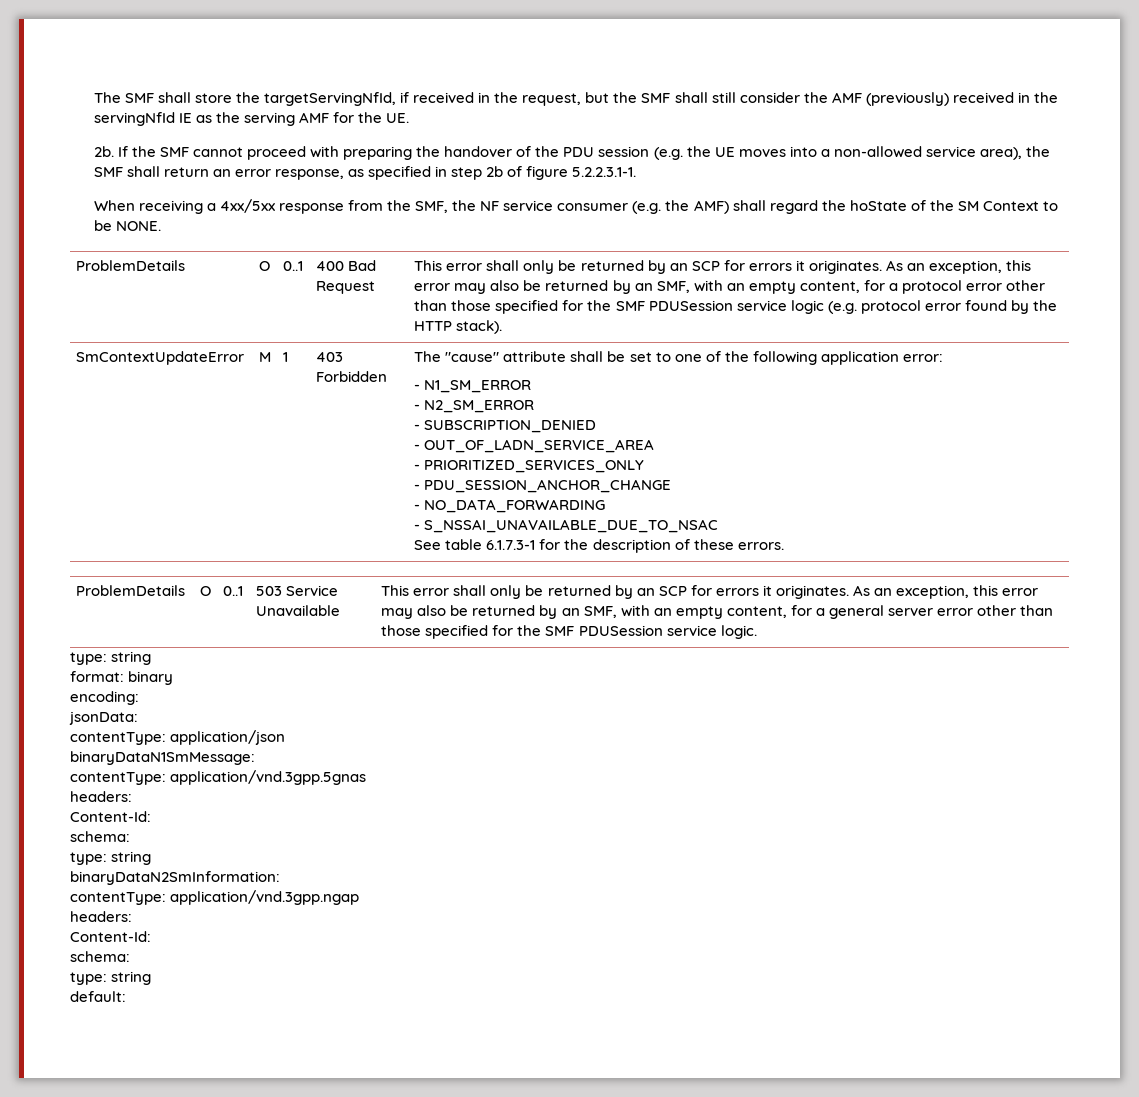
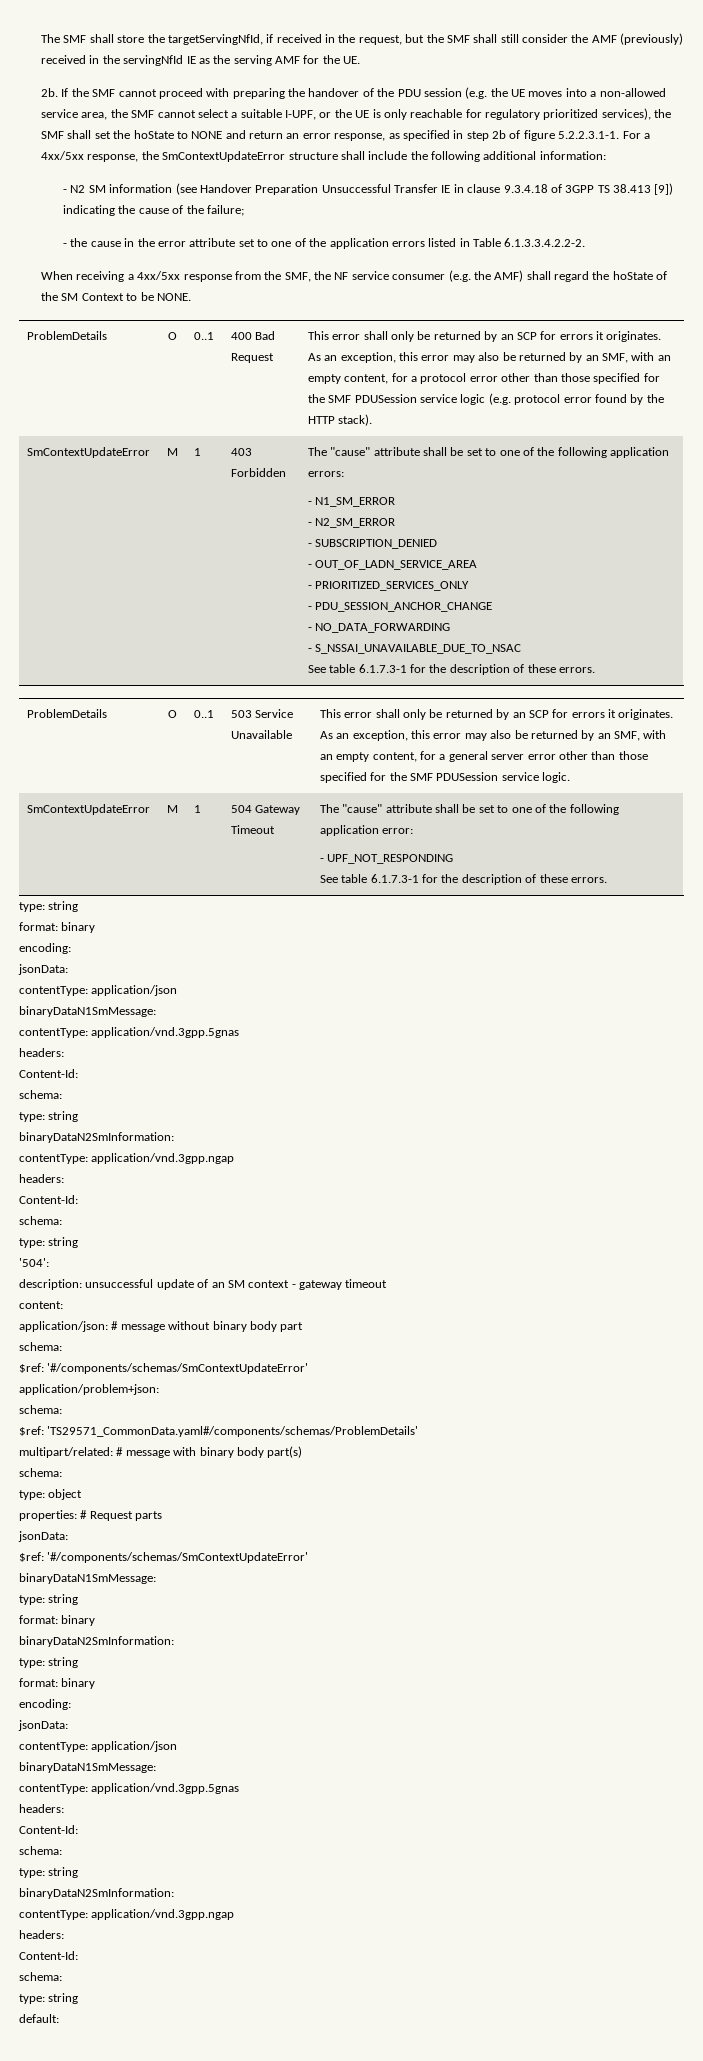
- If the SMF cannot proceed with preparing the handover of the PDU session (e.g. the UE moves into a non-allowed service area), the SMF shall return an error response, as specified in step 2b of figure 5.2.2.3.1-1.
+ If the SMF cannot proceed with preparing the handover of the PDU session (e.g. the UE moves into a non-allowed service area, the SMF cannot select a suitable I-UPF, or the UE is only reachable for regulatory prioritized services), the SMF shall set the hoState to NONE and return an error response, as specified in step 2b of figure 5.2.2.3.1-1. For a 4xx/5xx response, the SmContextUpdateError structure shall include the following additional information:
+ - N2 SM information (see Handover Preparation Unsuccessful Transfer IE in clause 9.3.4.18 of 3GPP TS 38.413 [9]) indicating the cause of the failure;
+ - the cause in the error attribute set to one of the application errors listed in Table 6.1.3.3.4.2.2-2.
- The "cause" attribute shall be set to one of the following application error:
+ The "cause" attribute shall be set to one of the following application errors:
+ SmContextUpdateError | M | 1 | 504 Gateway Timeout | The "cause" attribute shall be set to one of the following application error:
+ - UPF_NOT_RESPONDING
+ See table 6.1.7.3-1 for the description of these errors.
+ type: string
+ format: binary
+ encoding:
+ jsonData:
+ contentType: application/json
+ binaryDataN1SmMessage:
+ contentType: application/vnd.3gpp.5gnas
+ headers:
+ Content-Id:
+ schema:
+ type: string
+ binaryDataN2SmInformation:
+ contentType: application/vnd.3gpp.ngap
+ headers:
+ Content-Id:
+ schema:
+ type: string
+ '504':
+ description: unsuccessful update of an SM context - gateway timeout
+ content:
+ application/json: # message without binary body part
+ schema:
+ $ref: '#/components/schemas/SmContextUpdateError'
+ application/problem+json:
+ schema:
+ $ref: 'TS29571_CommonData.yaml#/components/schemas/ProblemDetails'
+ multipart/related: # message with binary body part(s)
+ schema:
+ type: object
+ properties: # Request parts
+ jsonData:
+ $ref: '#/components/schemas/SmContextUpdateError'
+ binaryDataN1SmMessage:
+ type: string
+ format: binary
+ binaryDataN2SmInformation:

